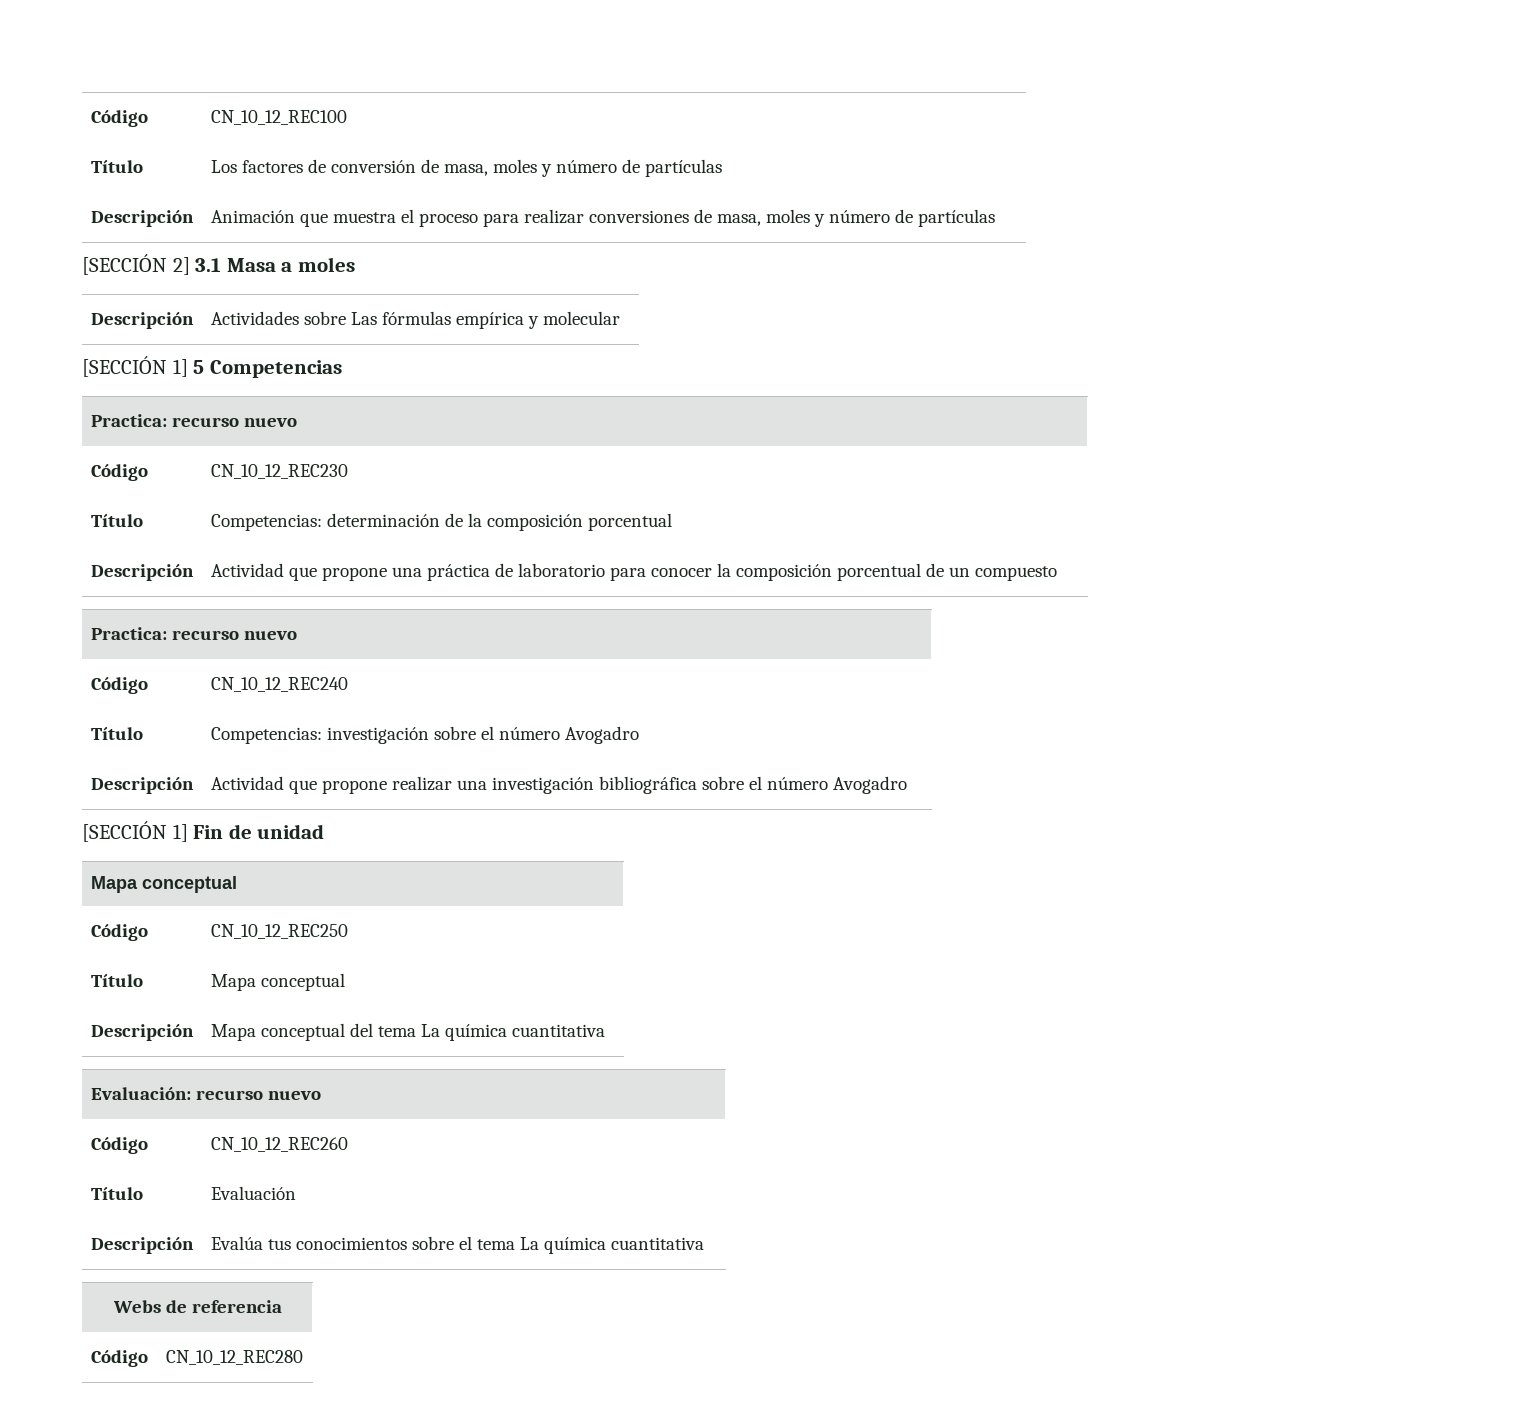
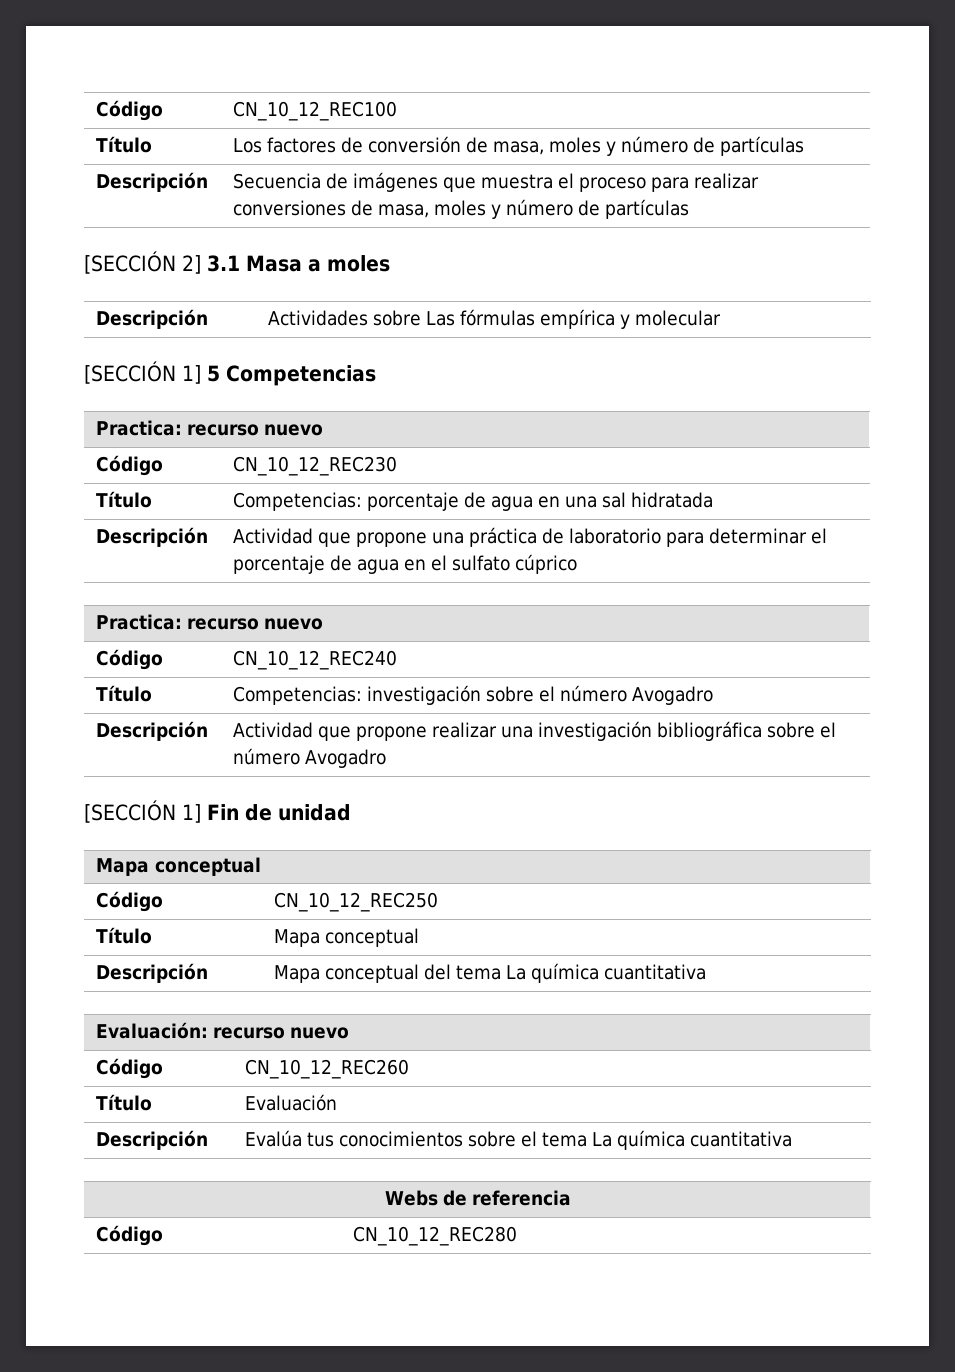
- Descripción | Animación que muestra el proceso para realizar conversiones de masa, moles y número de partículas
+ Descripción | Secuencia de imágenes que muestra el proceso para realizar conversiones de masa, moles y número de partículas
- Título | Competencias: determinación de la composición porcentual
+ Título | Competencias: porcentaje de agua en una sal hidratada
- Descripción | Actividad que propone una práctica de laboratorio para conocer la composición porcentual de un compuesto
+ Descripción | Actividad que propone una práctica de laboratorio para determinar el porcentaje de agua en el sulfato cúprico

